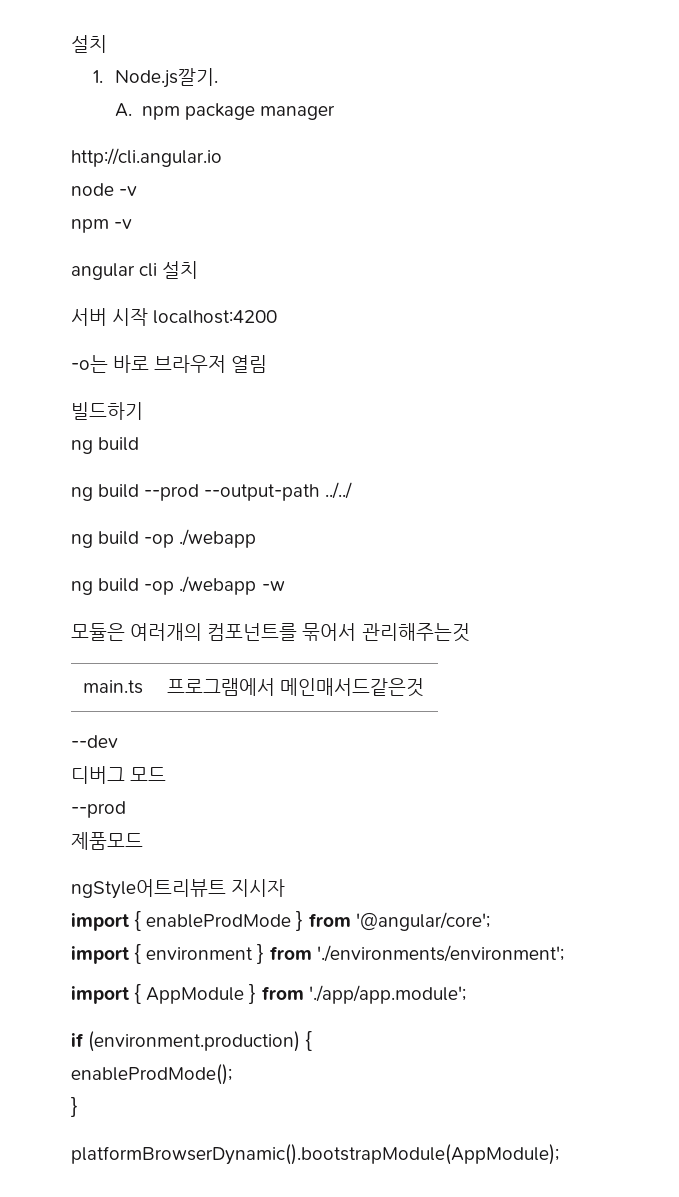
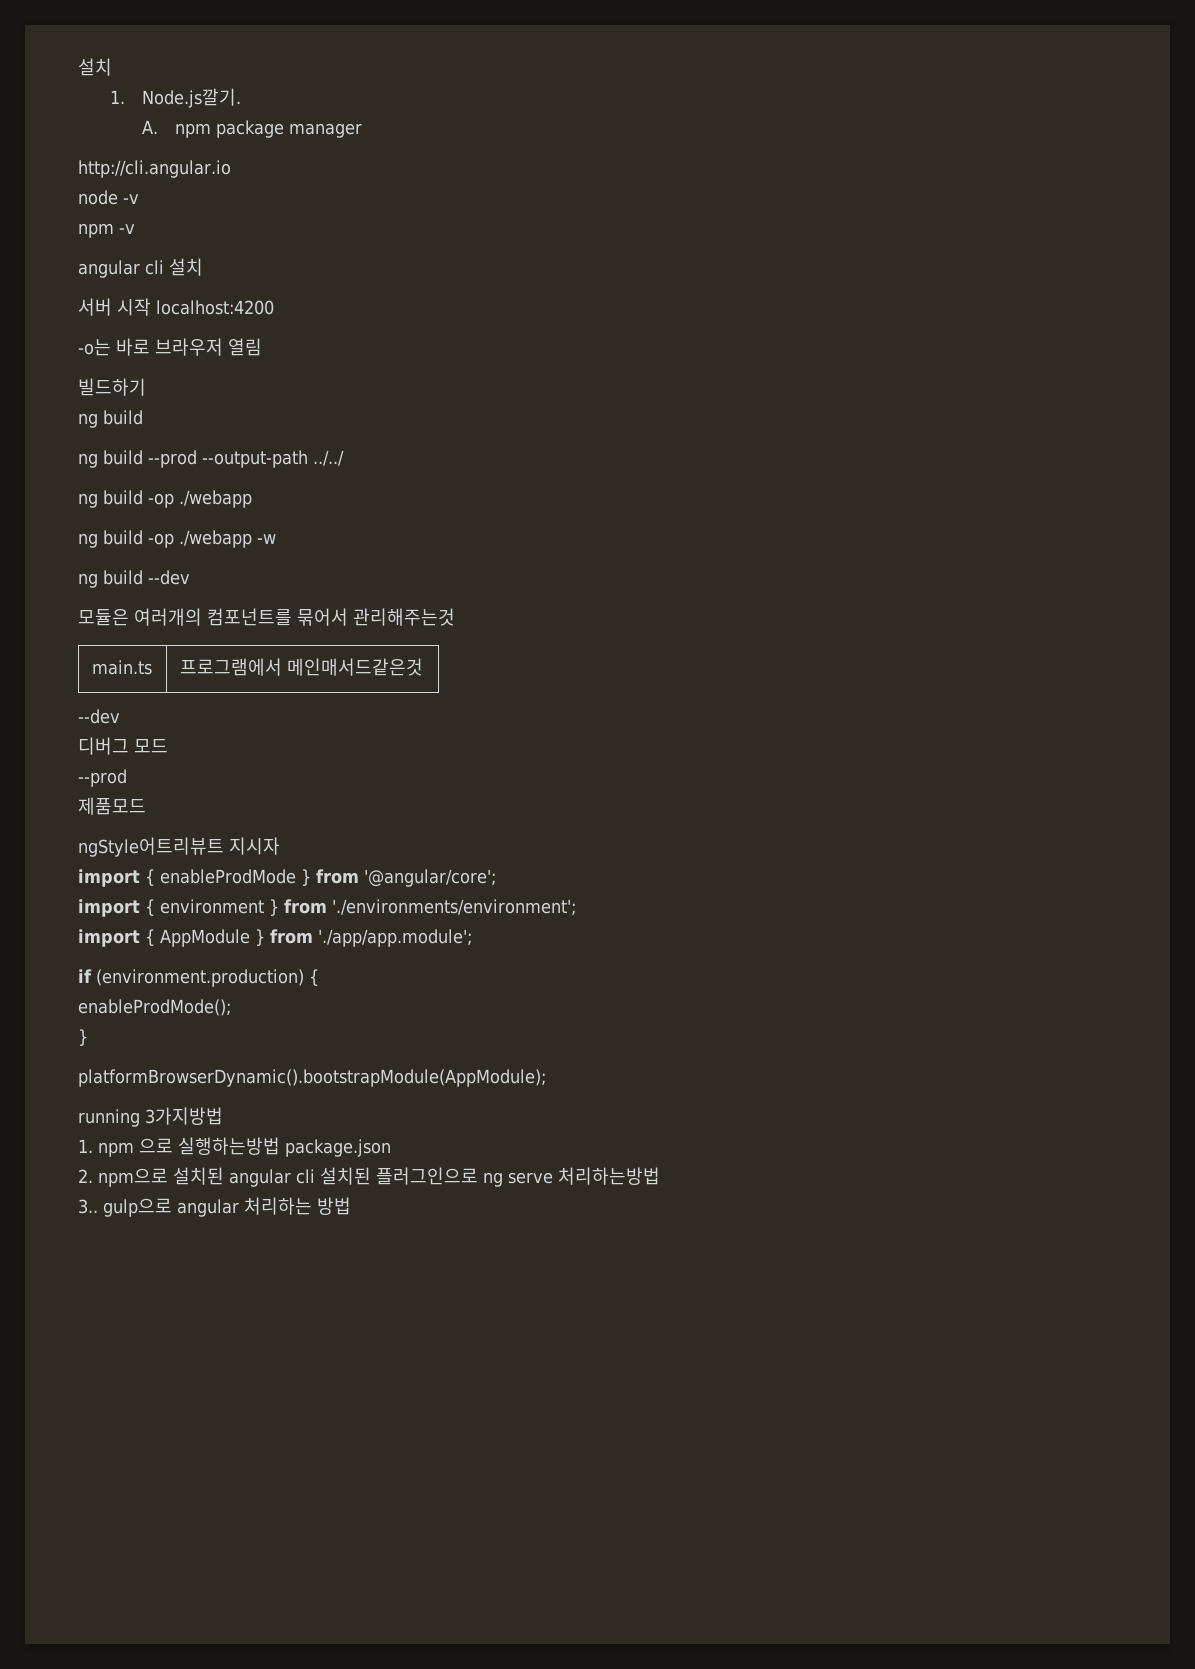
+ ng build --dev
+ running 3가지방법
+ 1. npm 으로 실행하는방법 package.json
+ 2. npm으로 설치된 angular cli 설치된 플러그인으로 ng serve 처리하는방법
+ 3.. gulp으로 angular 처리하는 방법

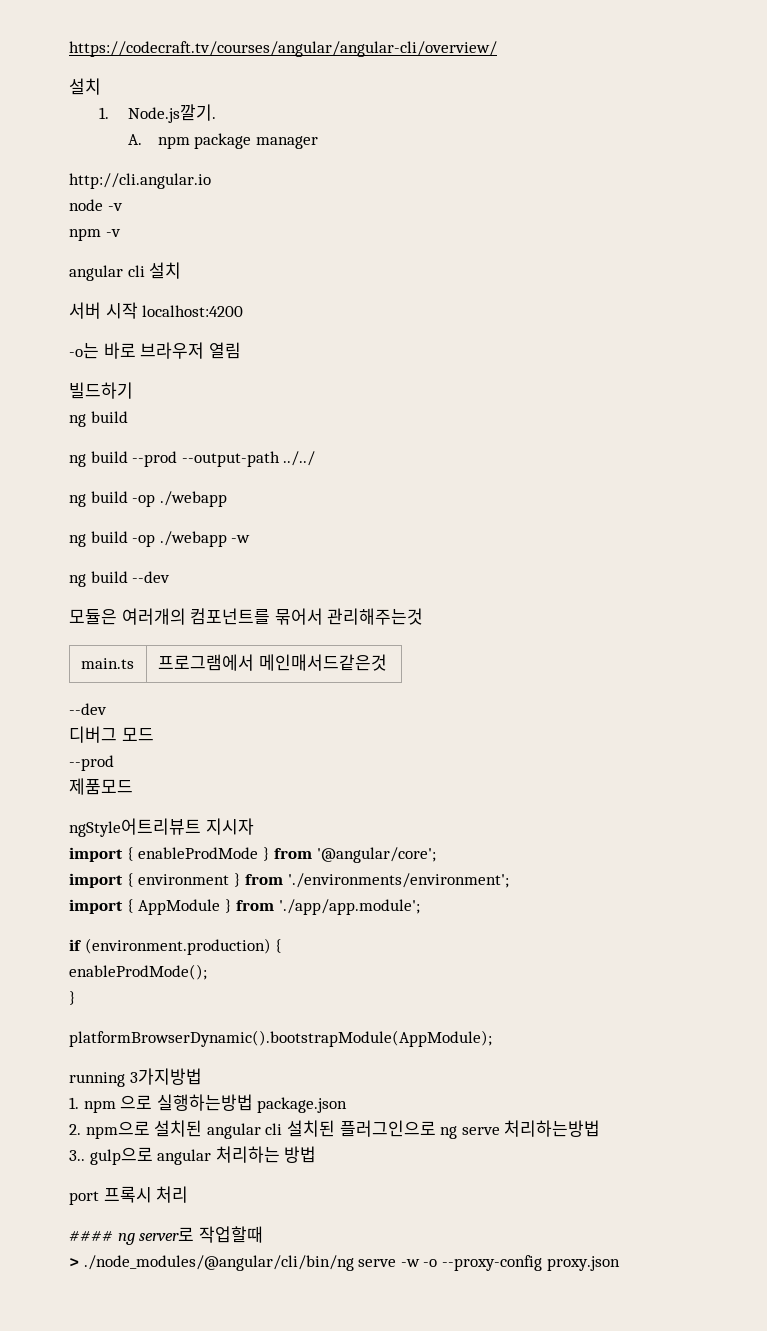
+ https://codecraft.tv/courses/angular/angular-cli/overview/
+ port 프록시 처리
+ #### ng server로 작업할때
+ > ./node_modules/@angular/cli/bin/ng serve -w -o --proxy-config proxy.json

